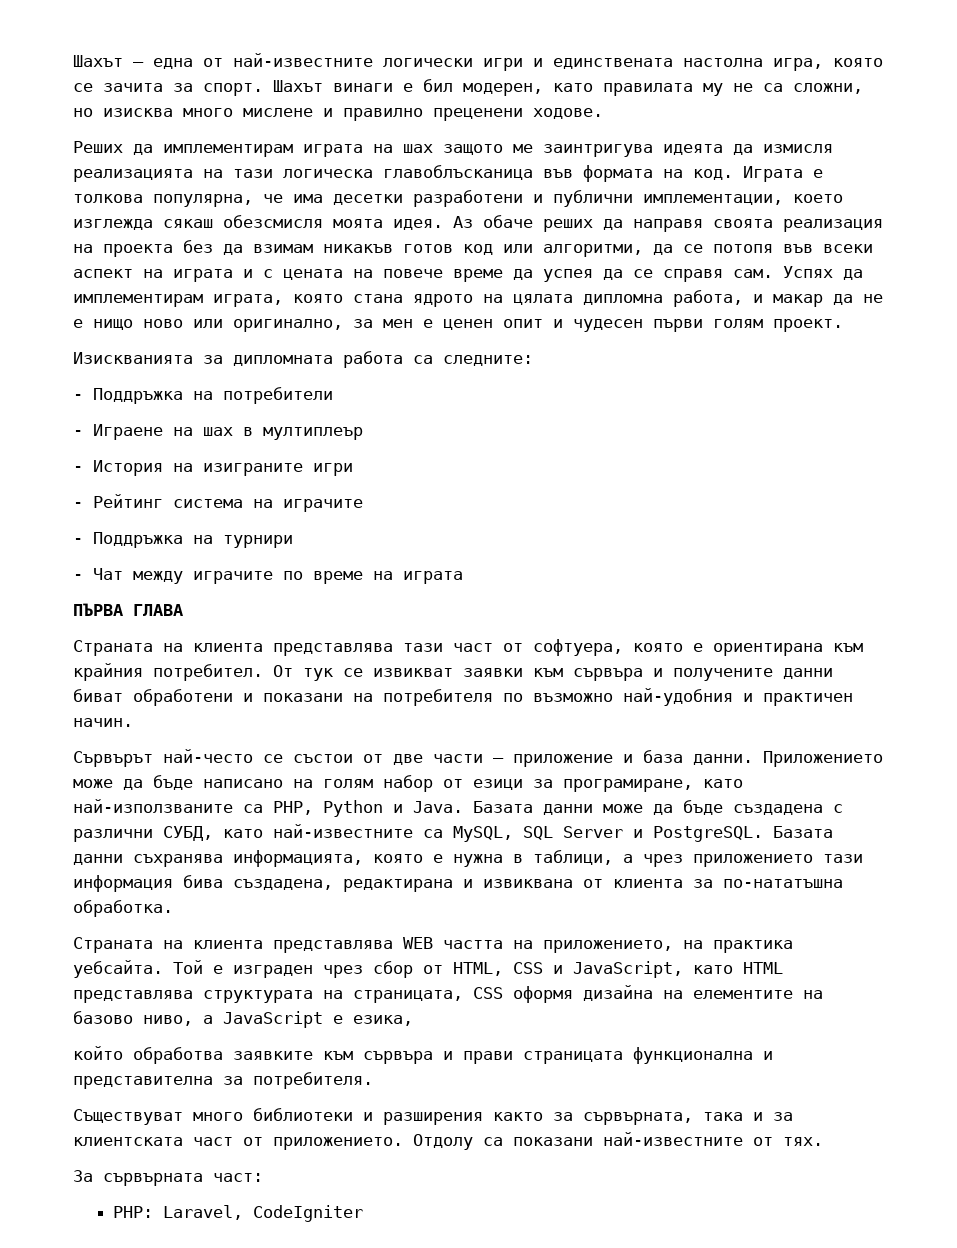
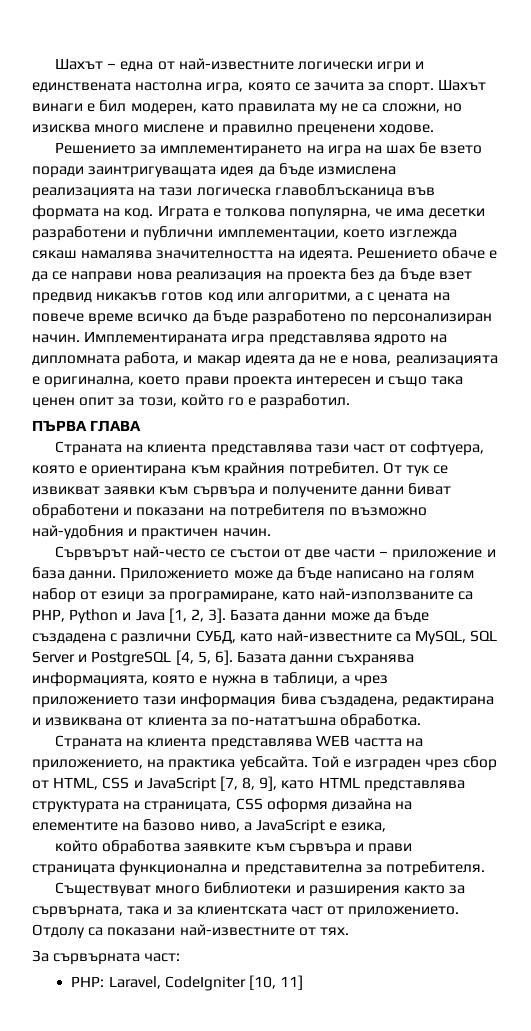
- Реших да имплементирам играта на шах защото ме заинтригува идеята да измисля реализацията на тази логическа главоблъсканица във формата на код.
+ Решението за имплементирането на игра на шах бе взето поради заинтригуващата идея да бъде измислена реализацията на тази логическа главоблъсканица във формата на код.
- Играта е толкова популярна, че има десетки разработени и публични имплементации, което изглежда сякаш обезсмисля моята идея. Аз обаче реших да направя своята реализация на проекта без да взимам никакъв готов код или алгоритми, да се потопя във всеки аспект на играта и с цената на повече време да успея да се справя сам. Успях да имплементирам играта, която стана ядрото на цялата дипломна работа, и макар да не е нищо ново или оригинално, за мен е ценен опит и чудесен първи голям проект.
- Изискванията за дипломната работа са следните:
- - Поддръжка на потребители
- - Играене на шах в мултиплеър
- - История на изиграните игри
- - Рейтинг система на играчите
- - Поддръжка на турнири
- - Чат между играчите по време на играта
+ Играта е толкова популярна, че има десетки разработени и публични имплементации, което изглежда сякаш намалява значителността на идеята. Решението обаче е да се направи нова реализация на проекта без да бъде взет предвид никакъв готов код или алгоритми, а с цената на повече време всичко да бъде разработено по персонализиран начин. Имплементираната игра представлява ядрото на дипломната работа, и макар идеята да не е нова, реализацията е оригинална, което прави проекта интересен и също така ценен опит за този, който го е разработил.
- Приложението може да бъде написано на голям набор от езици за програмиране, като най-използваните са PHP, Python и Java.
+ Приложението може да бъде написано на голям набор от езици за програмиране, като най-използваните са PHP, Python и Java [1, 2, 3].
- Базата данни може да бъде създадена с различни СУБД, като най-известните са MySQL, SQL Server и PostgreSQL.
+ Базата данни може да бъде създадена с различни СУБД, като най-известните са MySQL, SQL Server и PostgreSQL [4, 5, 6].
- Той е изграден чрез сбор от HTML, CSS и JavaScript, като HTML представлява структурата на страницата, CSS оформя дизайна на елементите на базово ниво, а JavaScript е езика,
+ Той е изграден чрез сбор от HTML, CSS и JavaScript [7, 8, 9], като HTML представлява структурата на страницата, CSS оформя дизайна на елементите на базово ниво, а JavaScript е езика,
- PHP: Laravel, CodeIgniter
+ PHP: Laravel, CodeIgniter [10, 11]

